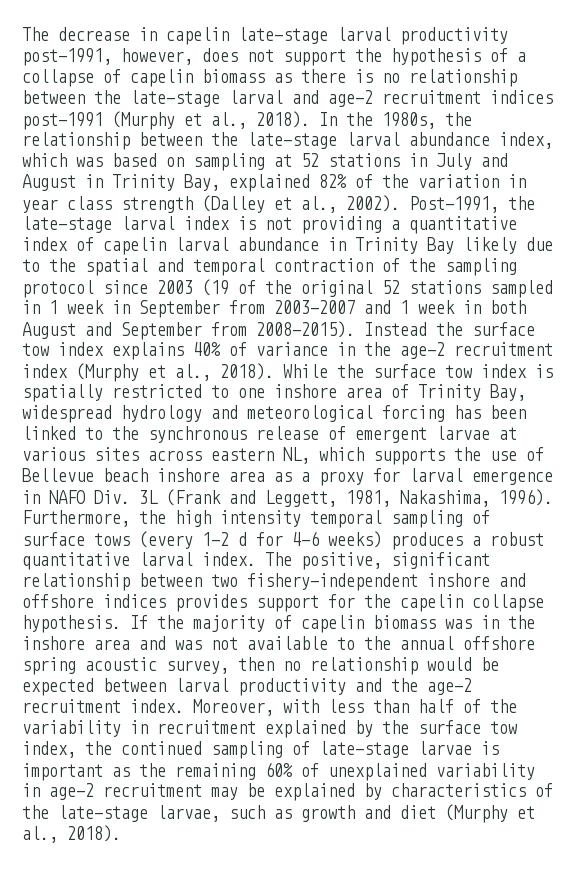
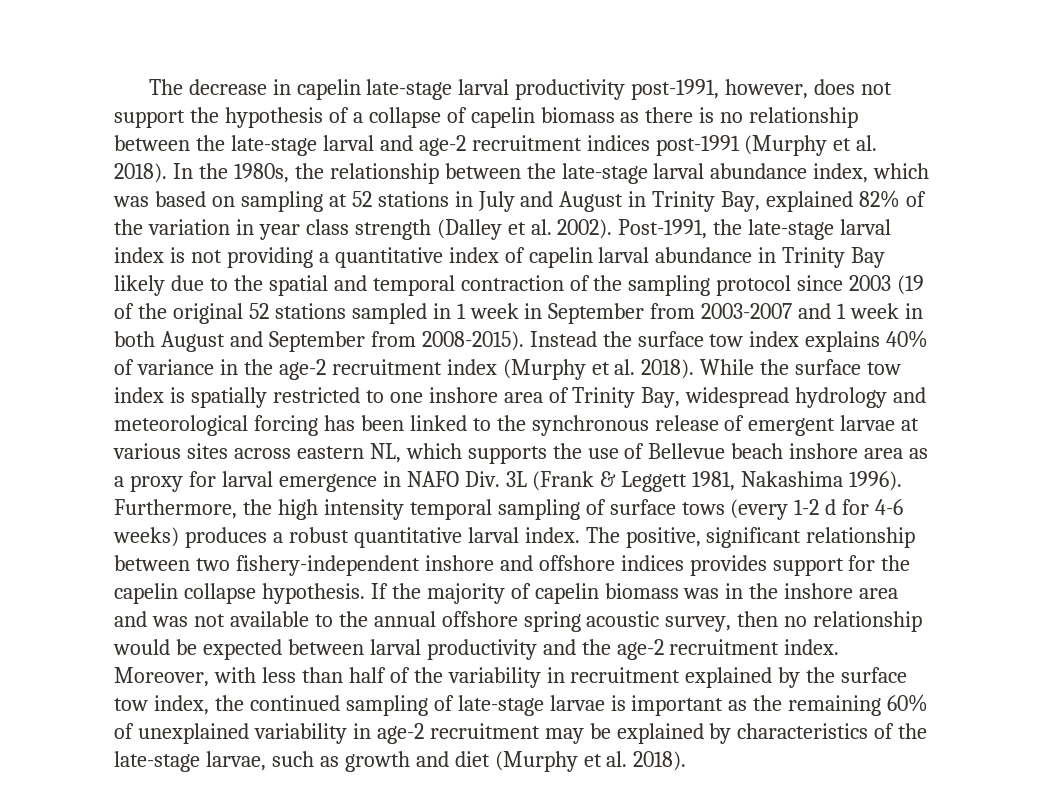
- The decrease in capelin late-stage larval productivity post-1991, however, does not support the hypothesis of a collapse of capelin biomass as there is no relationship between the late-stage larval and age-2 recruitment indices post-1991 (Murphy et al., 2018).
+ The decrease in capelin late-stage larval productivity post-1991, however, does not support the hypothesis of a collapse of capelin biomass as there is no relationship between the late-stage larval and age-2 recruitment indices post-1991 (Murphy et al. 2018).
- In the 1980s, the relationship between the late-stage larval abundance index, which was based on sampling at 52 stations in July and August in Trinity Bay, explained 82% of the variation in year class strength (Dalley et al., 2002).
+ In the 1980s, the relationship between the late-stage larval abundance index, which was based on sampling at 52 stations in July and August in Trinity Bay, explained 82% of the variation in year class strength (Dalley et al. 2002).
- Instead the surface tow index explains 40% of variance in the age-2 recruitment index (Murphy et al., 2018).
+ Instead the surface tow index explains 40% of variance in the age-2 recruitment index (Murphy et al. 2018).
- While the surface tow index is spatially restricted to one inshore area of Trinity Bay, widespread hydrology and meteorological forcing has been linked to the synchronous release of emergent larvae at various sites across eastern NL, which supports the use of Bellevue beach inshore area as a proxy for larval emergence in NAFO Div. 3L (Frank and Leggett, 1981, Nakashima, 1996).
+ While the surface tow index is spatially restricted to one inshore area of Trinity Bay, widespread hydrology and meteorological forcing has been linked to the synchronous release of emergent larvae at various sites across eastern NL, which supports the use of Bellevue beach inshore area as a proxy for larval emergence in NAFO Div. 3L (Frank & Leggett 1981, Nakashima 1996).
- Moreover, with less than half of the variability in recruitment explained by the surface tow index, the continued sampling of late-stage larvae is important as the remaining 60% of unexplained variability in age-2 recruitment may be explained by characteristics of the late-stage larvae, such as growth and diet (Murphy et al., 2018).
+ Moreover, with less than half of the variability in recruitment explained by the surface tow index, the continued sampling of late-stage larvae is important as the remaining 60% of unexplained variability in age-2 recruitment may be explained by characteristics of the late-stage larvae, such as growth and diet (Murphy et al. 2018).

